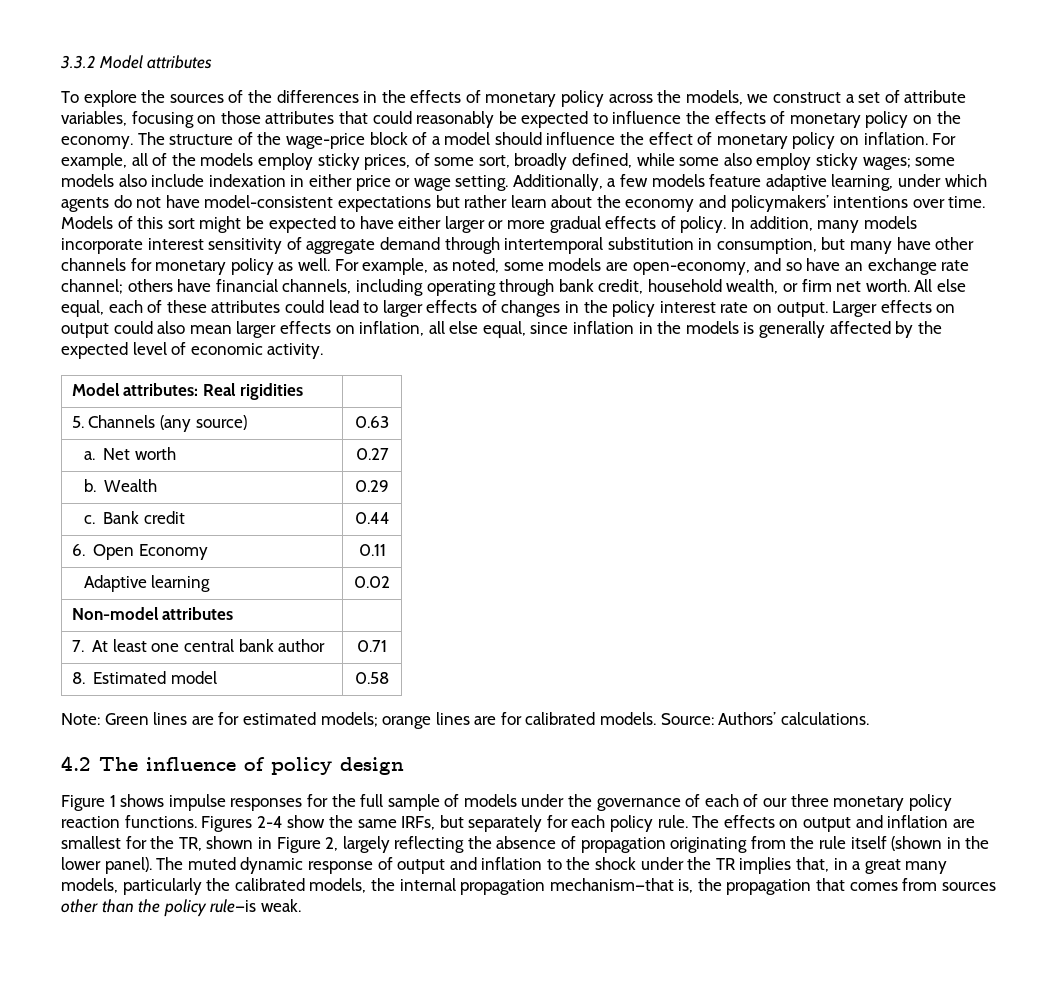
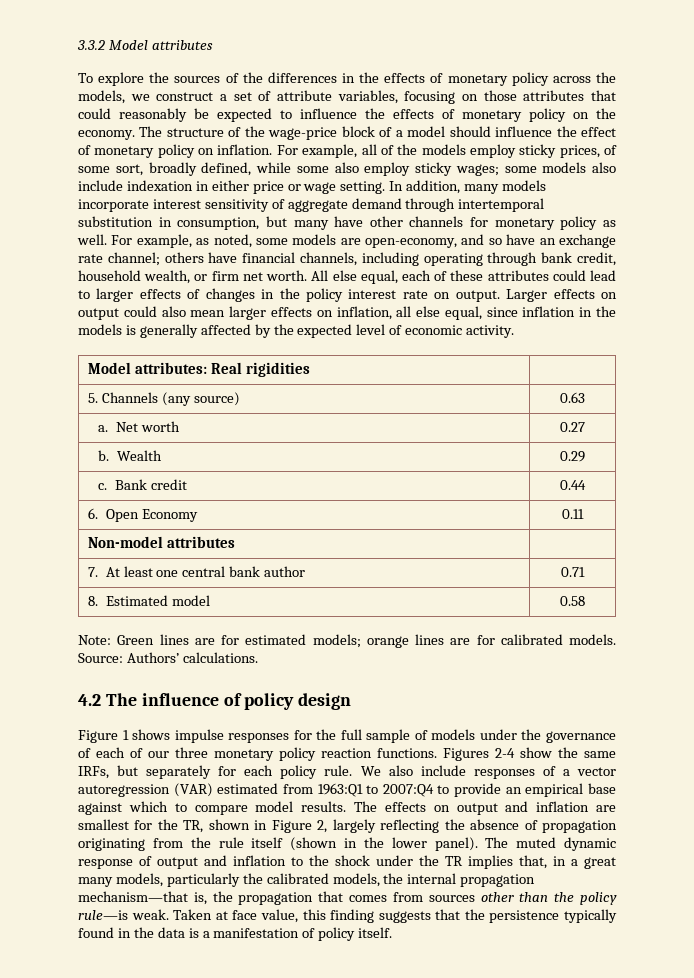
- Additionally, a few models feature adaptive learning, under which agents do not have model-consistent expectations but rather learn about the economy and policymakers’ intentions over time. Models of this sort might be expected to have either larger or more gradual effects of policy.
- Adaptive learning | 0.02
+ We also include responses of a vector autoregression (VAR) estimated from 1963:Q1 to 2007:Q4 to provide an empirical base against which to compare model results.
+ Taken at face value, this finding suggests that the persistence typically found in the data is a manifestation of policy itself.

